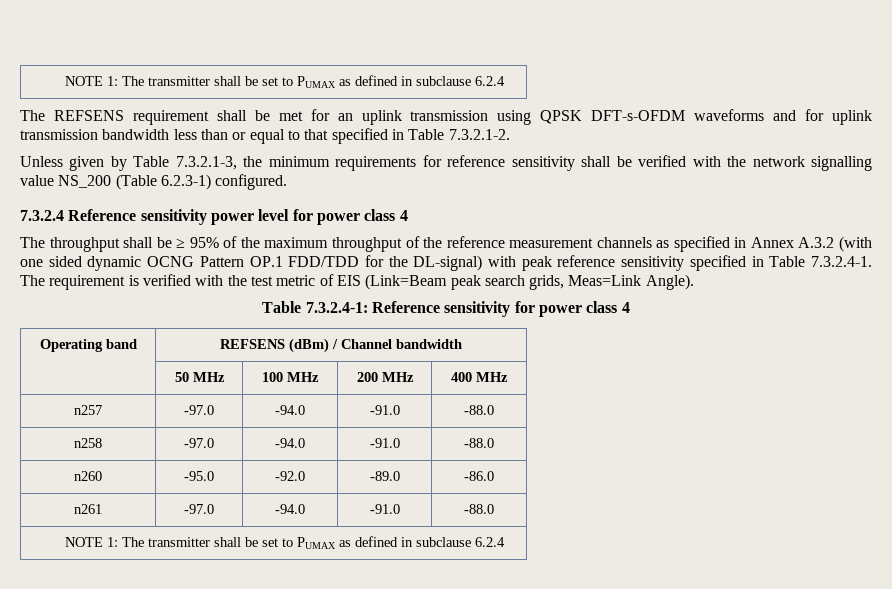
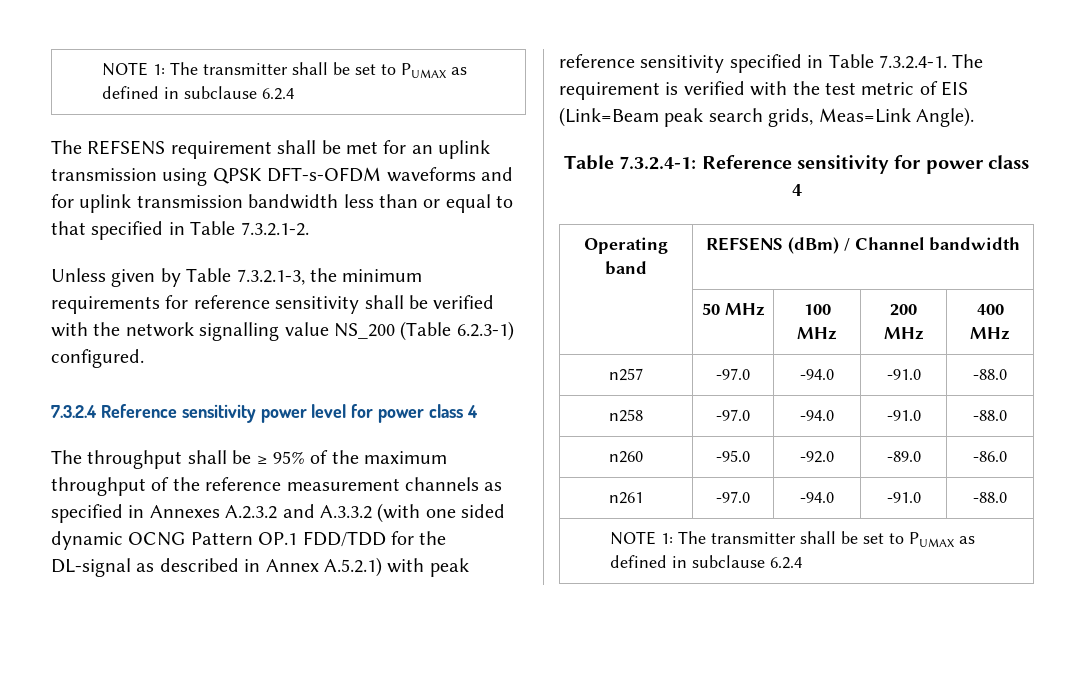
- The throughput shall be ≥ 95% of the maximum throughput of the reference measurement channels as specified in Annex A.3.2 (with one sided dynamic OCNG Pattern OP.1 FDD/TDD for the DL-signal) with peak reference sensitivity specified in Table 7.3.2.4-1. The requirement is verified with the test metric of EIS (Link=Beam peak search grids, Meas=Link Angle).
+ The throughput shall be ≥ 95% of the maximum throughput of the reference measurement channels as specified in Annexes A.2.3.2 and A.3.3.2 (with one sided dynamic OCNG Pattern OP.1 FDD/TDD for the DL-signal as described in Annex A.5.2.1) with peak reference sensitivity specified in Table 7.3.2.4-1. The requirement is verified with the test metric of EIS (Link=Beam peak search grids, Meas=Link Angle).

